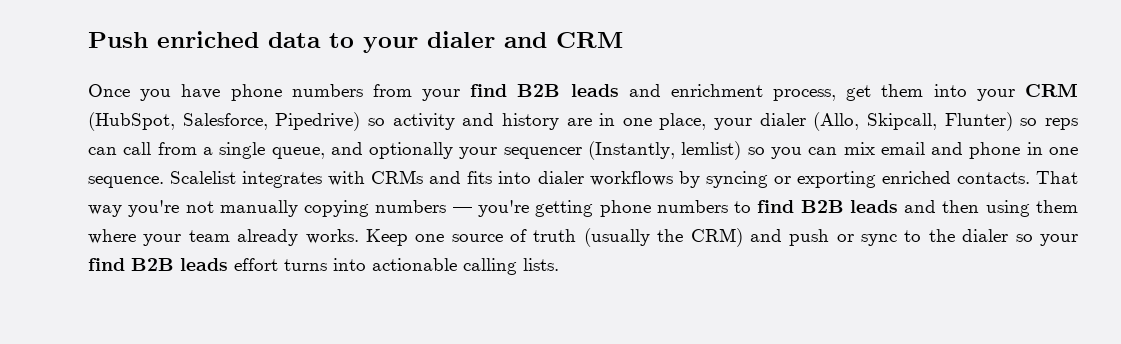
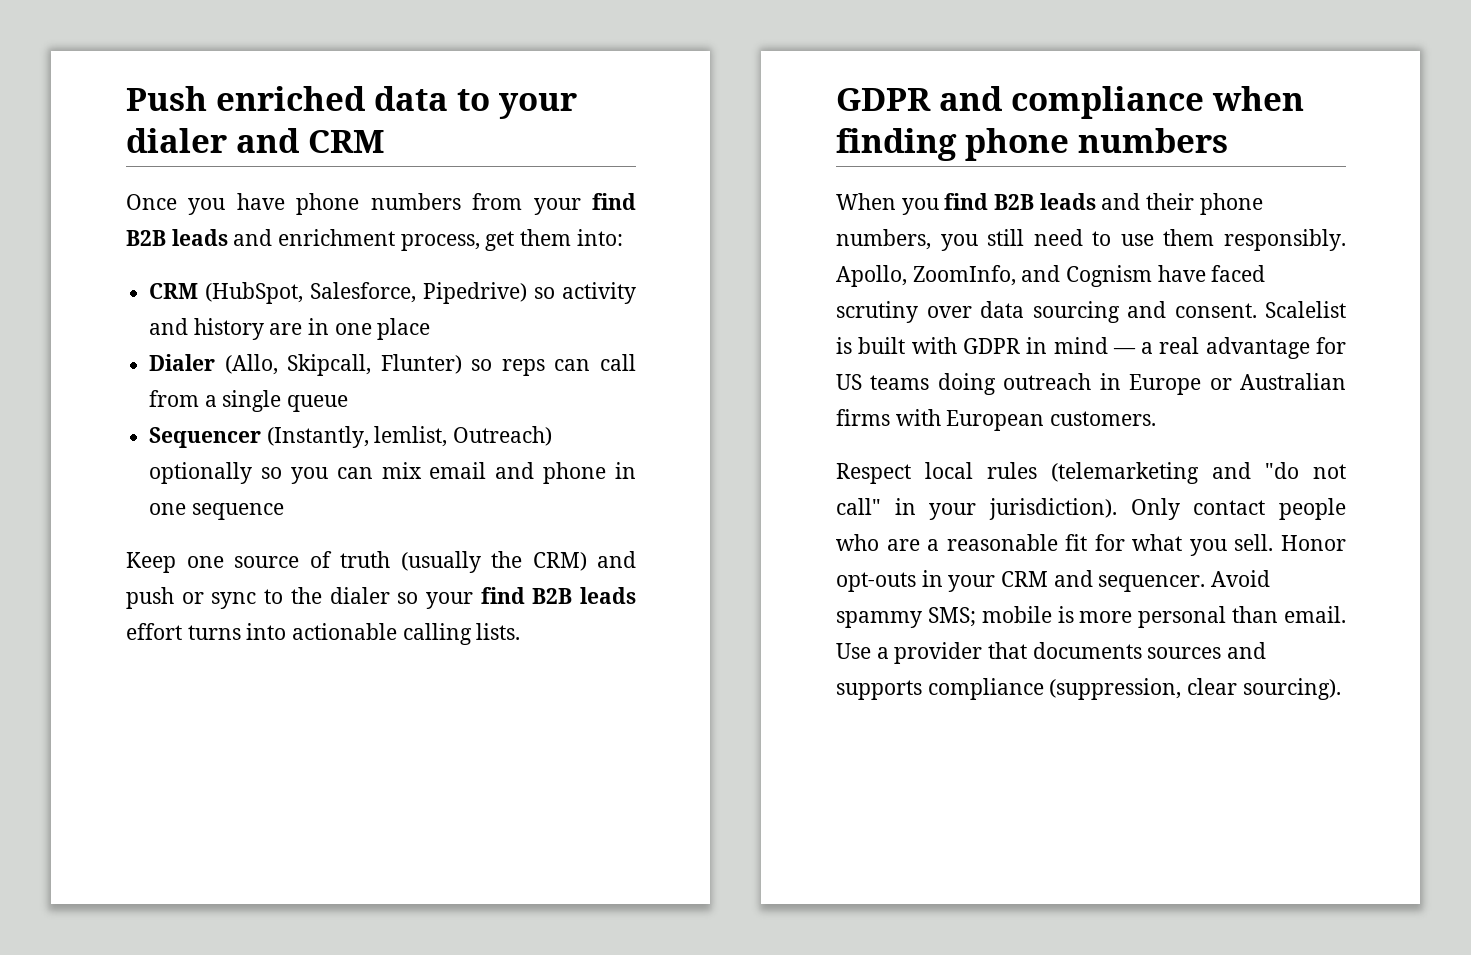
- Once you have phone numbers from your find B2B leads and enrichment process, get them into your CRM (HubSpot, Salesforce, Pipedrive) so activity and history are in one place, your dialer (Allo, Skipcall, Flunter) so reps can call from a single queue, and optionally your sequencer (Instantly, lemlist) so you can mix email and phone in one sequence. Scalelist integrates with CRMs and fits into dialer workflows by syncing or exporting enriched contacts. That way you're not manually copying numbers — you're getting phone numbers to find B2B leads and then using them where your team already works. Keep one source of truth (usually the CRM) and push or sync to the dialer so your find B2B leads effort turns into actionable calling lists.
+ Once you have phone numbers from your find B2B leads and enrichment process, get them into:
+ CRM (HubSpot, Salesforce, Pipedrive) so activity and history are in one place
+ Dialer (Allo, Skipcall, Flunter) so reps can call from a single queue
+ Sequencer (Instantly, lemlist, Outreach) optionally so you can mix email and phone in one sequence
+ Keep one source of truth (usually the CRM) and push or sync to the dialer so your find B2B leads effort turns into actionable calling lists.
+ GDPR and compliance when finding phone numbers
+ When you find B2B leads and their phone numbers, you still need to use them responsibly. Apollo, ZoomInfo, and Cognism have faced scrutiny over data sourcing and consent. Scalelist is built with GDPR in mind — a real advantage for US teams doing outreach in Europe or Australian firms with European customers.
+ Respect local rules (telemarketing and "do not call" in your jurisdiction). Only contact people who are a reasonable fit for what you sell. Honor opt-outs in your CRM and sequencer. Avoid spammy SMS; mobile is more personal than email. Use a provider that documents sources and supports compliance (suppression, clear sourcing).

